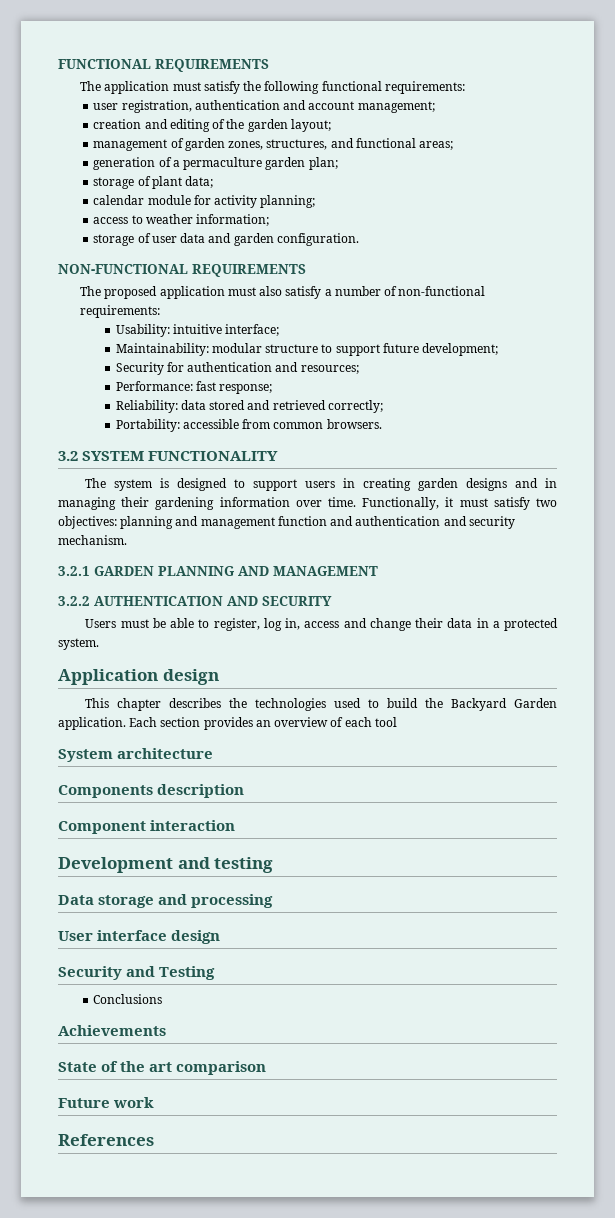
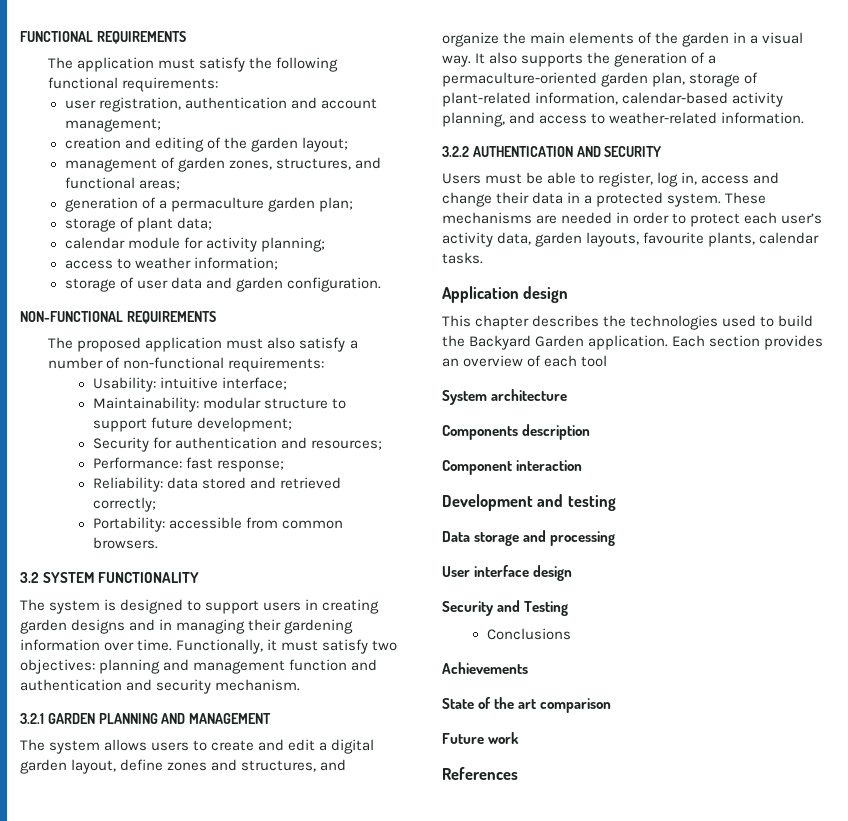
+ The system allows users to create and edit a digital garden layout, define zones and structures, and organize the main elements of the garden in a visual way. It also supports the generation of a permaculture-oriented garden plan, storage of plant-related information, calendar-based activity planning, and access to weather-related information.
+ These mechanisms are needed in order to protect each user’s activity data, garden layouts, favourite plants, calendar tasks.

